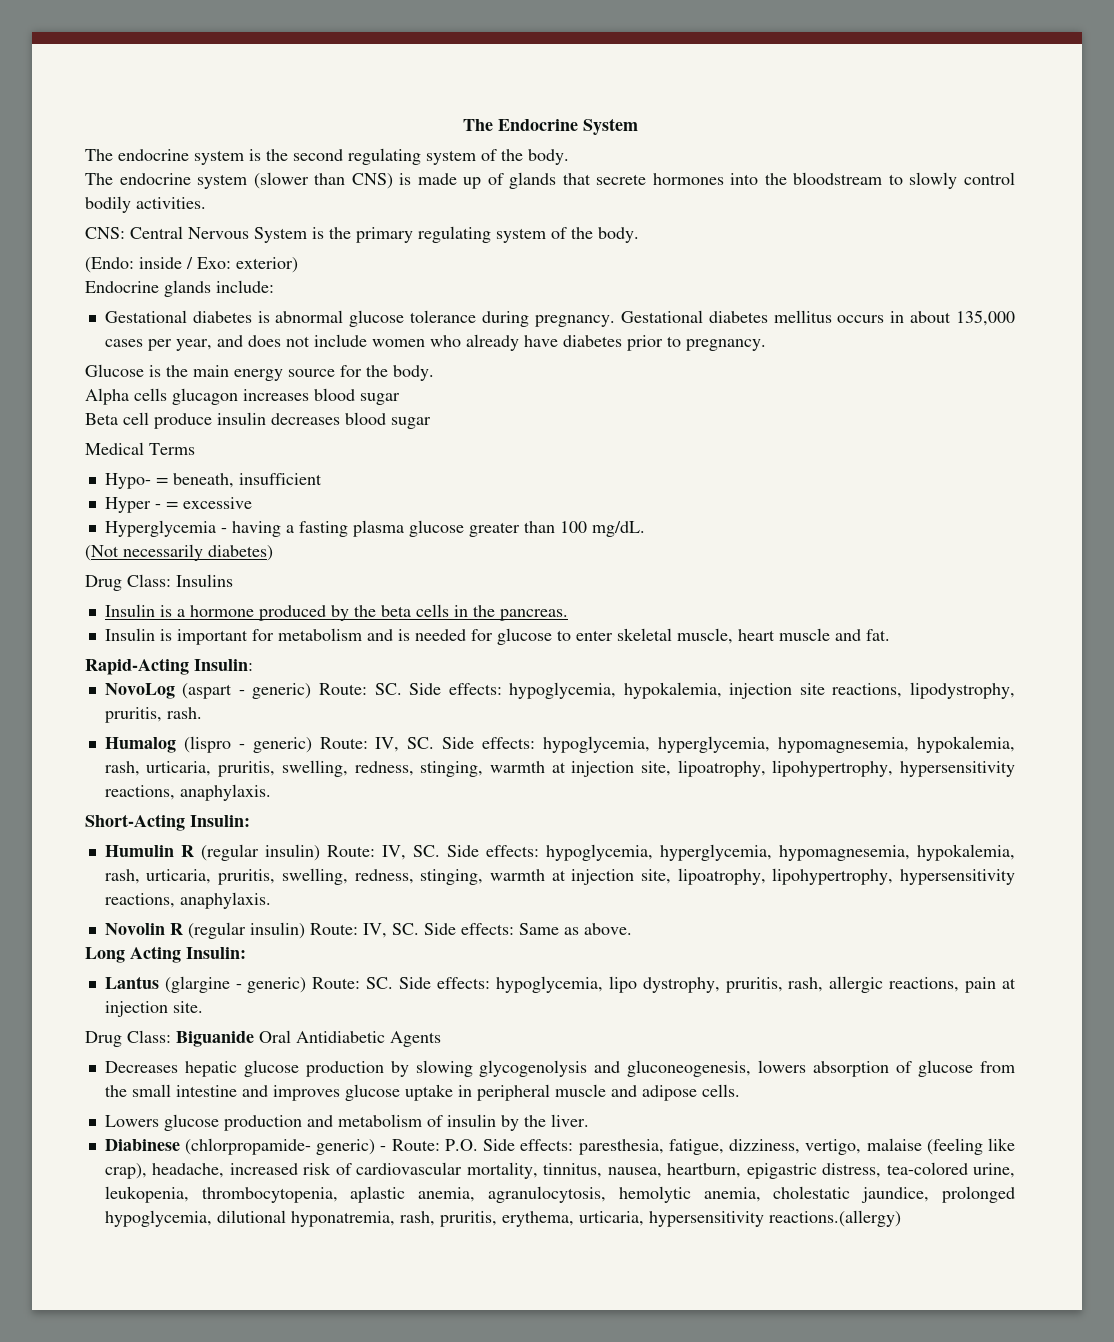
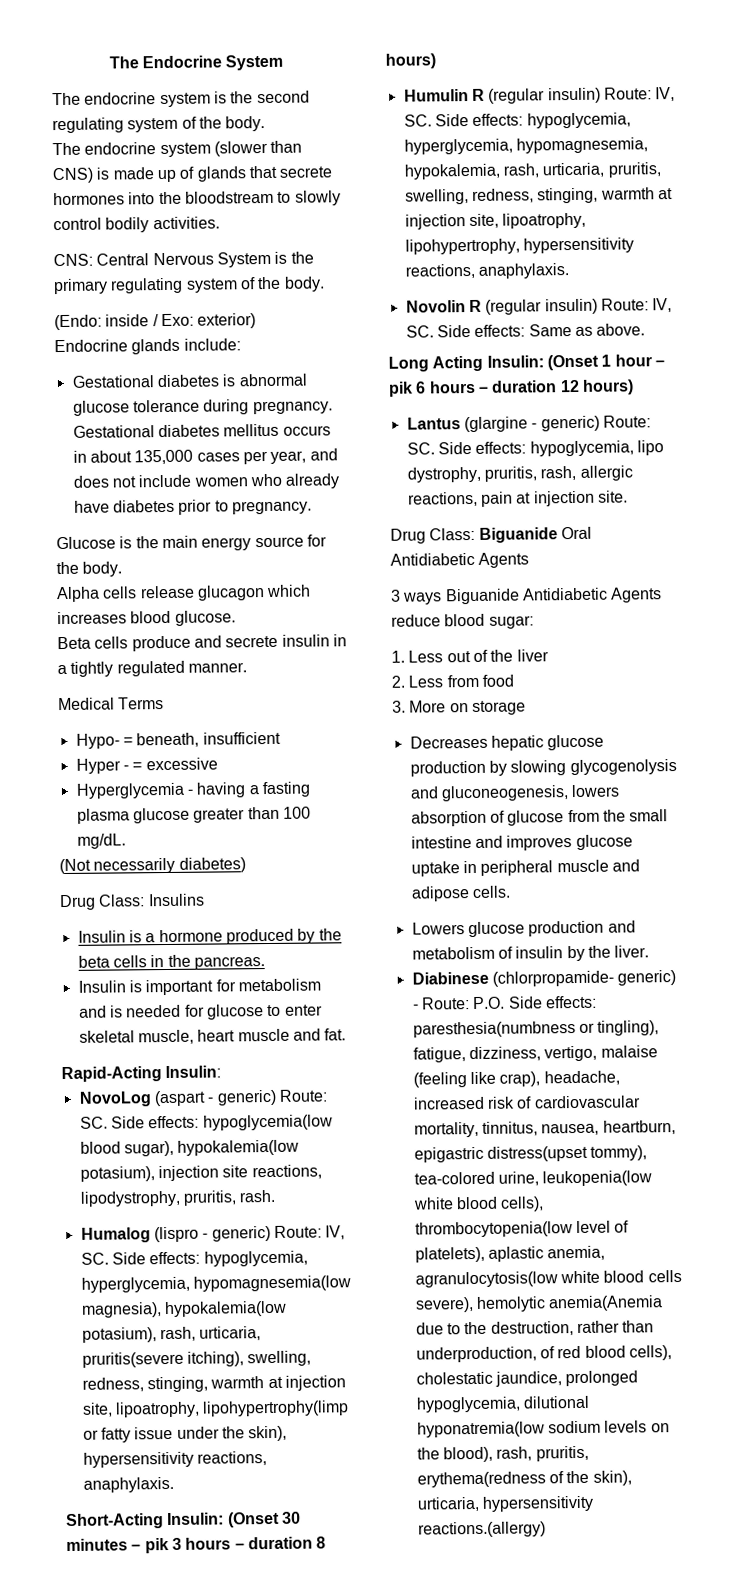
- Alpha cells glucagon increases blood sugar
+ Alpha cells release glucagon which increases blood glucose.
- Beta cell produce insulin decreases blood sugar
+ Beta cells produce and secrete insulin in a tightly regulated manner.
- NovoLog (aspart - generic) Route: SC. Side effects: hypoglycemia, hypokalemia, injection site reactions, lipodystrophy, pruritis, rash.
+ NovoLog (aspart - generic) Route: SC. Side effects: hypoglycemia(low blood sugar), hypokalemia(low potasium), injection site reactions, lipodystrophy, pruritis, rash.
- Humalog (lispro - generic) Route: IV, SC. Side effects: hypoglycemia, hyperglycemia, hypomagnesemia, hypokalemia, rash, urticaria, pruritis, swelling, redness, stinging, warmth at injection site, lipoatrophy, lipohypertrophy, hypersensitivity reactions, anaphylaxis.
+ Humalog (lispro - generic) Route: IV, SC. Side effects: hypoglycemia, hyperglycemia, hypomagnesemia(low magnesia), hypokalemia(low potasium), rash, urticaria, pruritis(severe itching), swelling, redness, stinging, warmth at injection site, lipoatrophy, lipohypertrophy(limp or fatty issue under the skin), hypersensitivity reactions, anaphylaxis.
- Short-Acting Insulin:
+ Short-Acting Insulin: (Onset 30 minutes – pik 3 hours – duration 8 hours)
- Long Acting Insulin:
+ Long Acting Insulin: (Onset 1 hour – pik 6 hours – duration 12 hours)
+ 3 ways Biguanide Antidiabetic Agents reduce blood sugar:
+ 1. Less out of the liver
+ 2. Less from food
+ 3. More on storage
- Diabinese (chlorpropamide- generic) - Route: P.O. Side effects: paresthesia, fatigue, dizziness, vertigo, malaise (feeling like crap), headache, increased risk of cardiovascular mortality, tinnitus, nausea, heartburn, epigastric distress, tea-colored urine, leukopenia, thrombocytopenia, aplastic anemia, agranulocytosis, hemolytic anemia, cholestatic jaundice, prolonged hypoglycemia, dilutional hyponatremia, rash, pruritis, erythema, urticaria, hypersensitivity reactions.(allergy)
+ Diabinese (chlorpropamide- generic) - Route: P.O. Side effects: paresthesia(numbness or tingling), fatigue, dizziness, vertigo, malaise (feeling like crap), headache, increased risk of cardiovascular mortality, tinnitus, nausea, heartburn, epigastric distress(upset tommy), tea-colored urine, leukopenia(low white blood cells), thrombocytopenia(low level of platelets), aplastic anemia, agranulocytosis(low white blood cells severe), hemolytic anemia(Anemia due to the destruction, rather than underproduction, of red blood cells), cholestatic jaundice, prolonged hypoglycemia, dilutional hyponatremia(low sodium levels on the blood), rash, pruritis, erythema(redness of the skin), urticaria, hypersensitivity reactions.(allergy)

